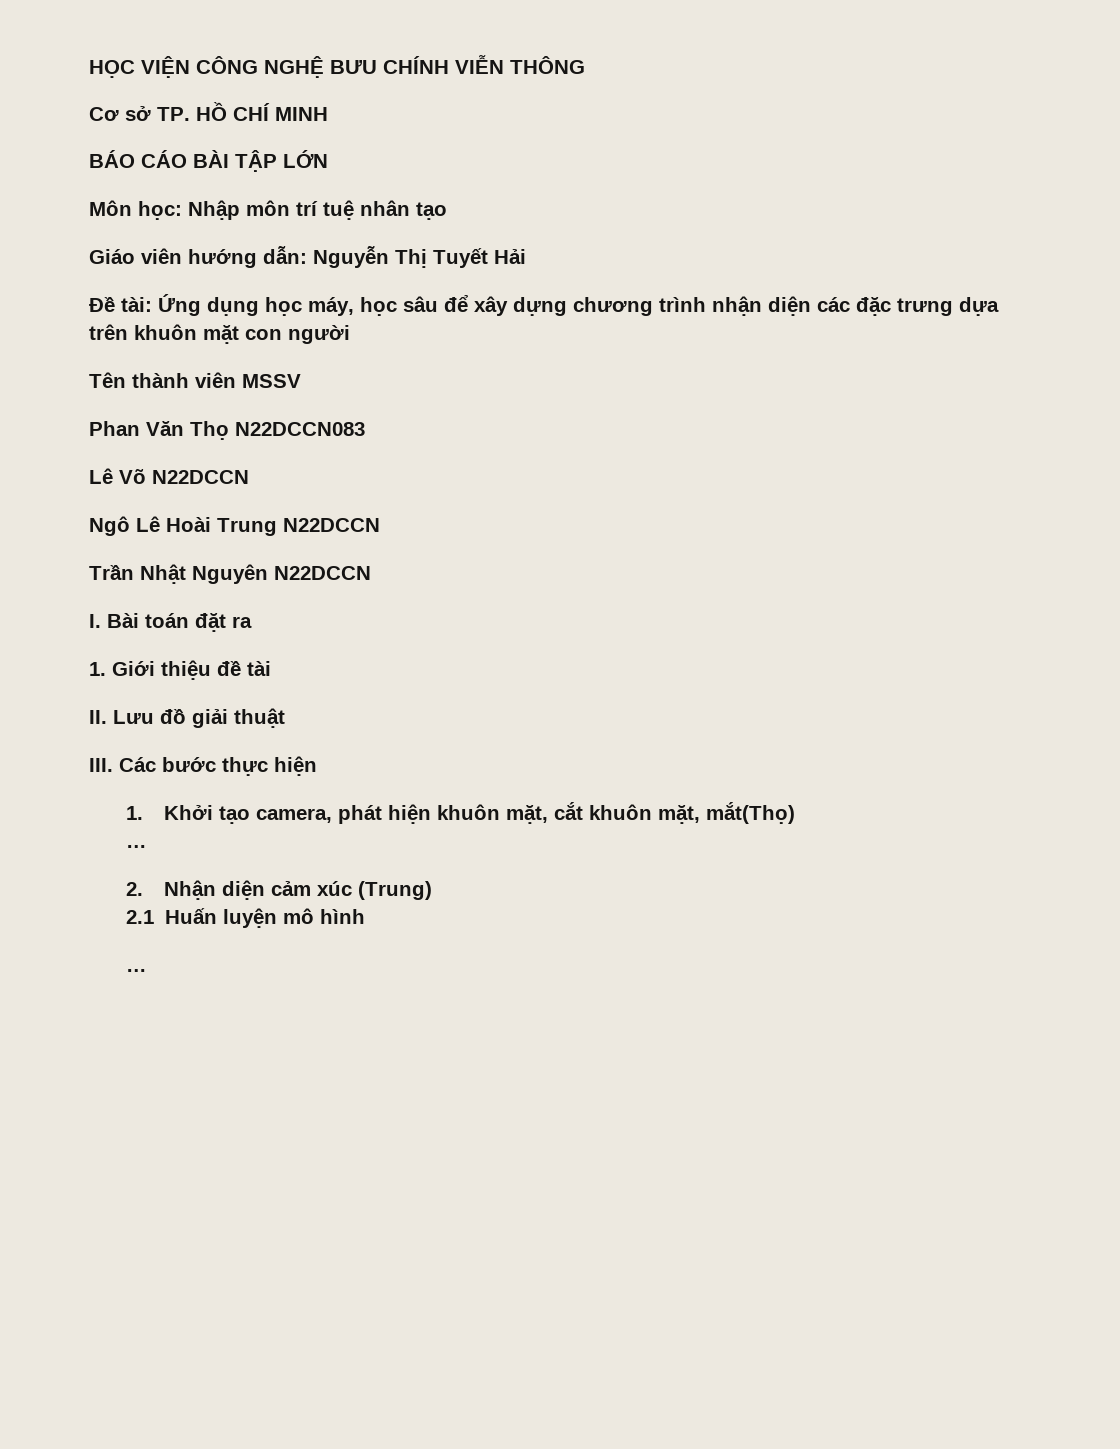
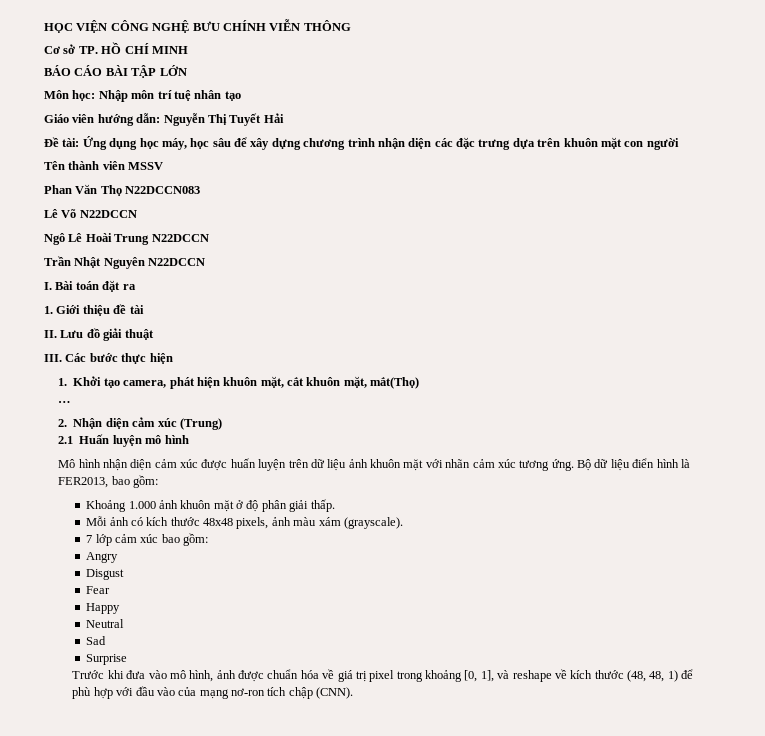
  2.1 Huấn luyện mô hình
- …
+ Mô hình nhận diện cảm xúc được huấn luyện trên dữ liệu ảnh khuôn mặt với nhãn cảm xúc tương ứng. Bộ dữ liệu điển hình là FER2013, bao gồm:
+ Khoảng 1.000 ảnh khuôn mặt ở độ phân giải thấp.
+ Mỗi ảnh có kích thước 48x48 pixels, ảnh màu xám (grayscale).
+ 7 lớp cảm xúc bao gồm:
+ Angry
+ Disgust
+ Fear
+ Happy
+ Neutral
+ Sad
+ Surprise
+ Trước khi đưa vào mô hình, ảnh được chuẩn hóa về giá trị pixel trong khoảng [0, 1], và reshape về kích thước (48, 48, 1) để phù hợp với đầu vào của mạng nơ-ron tích chập (CNN).

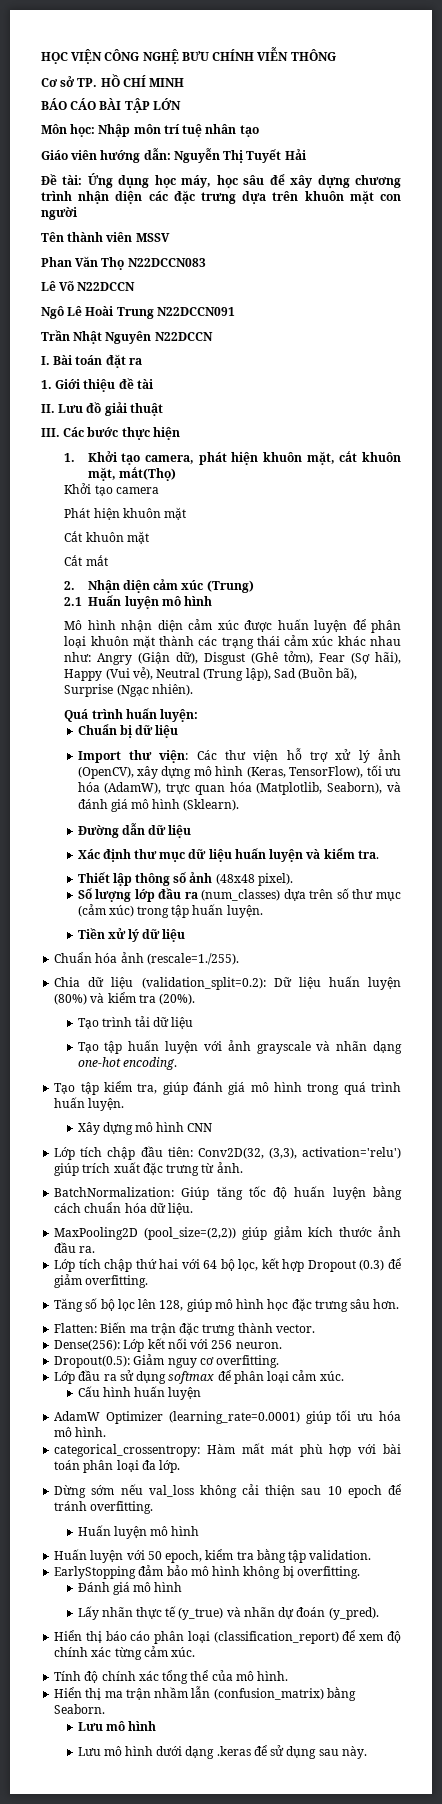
- Ngô Lê Hoài Trung N22DCCN
+ Ngô Lê Hoài Trung N22DCCN091
- …
+ Khởi tạo camera
+ Phát hiện khuôn mặt
+ Cắt khuôn mặt
+ Cắt mắt
- Mô hình nhận diện cảm xúc được huấn luyện trên dữ liệu ảnh khuôn mặt với nhãn cảm xúc tương ứng. Bộ dữ liệu điển hình là FER2013, bao gồm:
- Khoảng 1.000 ảnh khuôn mặt ở độ phân giải thấp.
- Mỗi ảnh có kích thước 48x48 pixels, ảnh màu xám (grayscale).
- 7 lớp cảm xúc bao gồm:
- Angry
- Disgust
- Fear
- Happy
- Neutral
- Sad
- Surprise
- Trước khi đưa vào mô hình, ảnh được chuẩn hóa về giá trị pixel trong khoảng [0, 1], và reshape về kích thước (48, 48, 1) để phù hợp với đầu vào của mạng nơ-ron tích chập (CNN).
+ Mô hình nhận diện cảm xúc được huấn luyện để phân loại khuôn mặt thành các trạng thái cảm xúc khác nhau như: Angry (Giận dữ), Disgust (Ghê tởm), Fear (Sợ hãi), Happy (Vui vẻ), Neutral (Trung lập), Sad (Buồn bã), Surprise (Ngạc nhiên).
+ Quá trình huấn luyện:
+ Chuẩn bị dữ liệu
+ Import thư viện: Các thư viện hỗ trợ xử lý ảnh (OpenCV), xây dựng mô hình (Keras, TensorFlow), tối ưu hóa (AdamW), trực quan hóa (Matplotlib, Seaborn), và đánh giá mô hình (Sklearn).
+ Đường dẫn dữ liệu
+ Xác định thư mục dữ liệu huấn luyện và kiểm tra.
+ Thiết lập thông số ảnh (48x48 pixel).
+ Số lượng lớp đầu ra (num_classes) dựa trên số thư mục (cảm xúc) trong tập huấn luyện.
+ Tiền xử lý dữ liệu
+ Chuẩn hóa ảnh (rescale=1./255).
+ Chia dữ liệu (validation_split=0.2): Dữ liệu huấn luyện (80%) và kiểm tra (20%).
+ Tạo trình tải dữ liệu
+ Tạo tập huấn luyện với ảnh grayscale và nhãn dạng one-hot encoding.
+ Tạo tập kiểm tra, giúp đánh giá mô hình trong quá trình huấn luyện.
+ Xây dựng mô hình CNN
+ Lớp tích chập đầu tiên: Conv2D(32, (3,3), activation='relu') giúp trích xuất đặc trưng từ ảnh.
+ BatchNormalization: Giúp tăng tốc độ huấn luyện bằng cách chuẩn hóa dữ liệu.
+ MaxPooling2D (pool_size=(2,2)) giúp giảm kích thước ảnh đầu ra.
+ Lớp tích chập thứ hai với 64 bộ lọc, kết hợp Dropout (0.3) để giảm overfitting.
+ Tăng số bộ lọc lên 128, giúp mô hình học đặc trưng sâu hơn.
+ Flatten: Biến ma trận đặc trưng thành vector.
+ Dense(256): Lớp kết nối với 256 neuron.
+ Dropout(0.5): Giảm nguy cơ overfitting.
+ Lớp đầu ra sử dụng softmax để phân loại cảm xúc.
+ Cấu hình huấn luyện
+ AdamW Optimizer (learning_rate=0.0001) giúp tối ưu hóa mô hình.
+ categorical_crossentropy: Hàm mất mát phù hợp với bài toán phân loại đa lớp.
+ Dừng sớm nếu val_loss không cải thiện sau 10 epoch để tránh overfitting.
+ Huấn luyện mô hình
+ Huấn luyện với 50 epoch, kiểm tra bằng tập validation.
+ EarlyStopping đảm bảo mô hình không bị overfitting.
+ Đánh giá mô hình
+ Lấy nhãn thực tế (y_true) và nhãn dự đoán (y_pred).
+ Hiển thị báo cáo phân loại (classification_report) để xem độ chính xác từng cảm xúc.
+ Tính độ chính xác tổng thể của mô hình.
+ Hiển thị ma trận nhầm lẫn (confusion_matrix) bằng Seaborn.
+ Lưu mô hình
+ Lưu mô hình dưới dạng .keras để sử dụng sau này.

